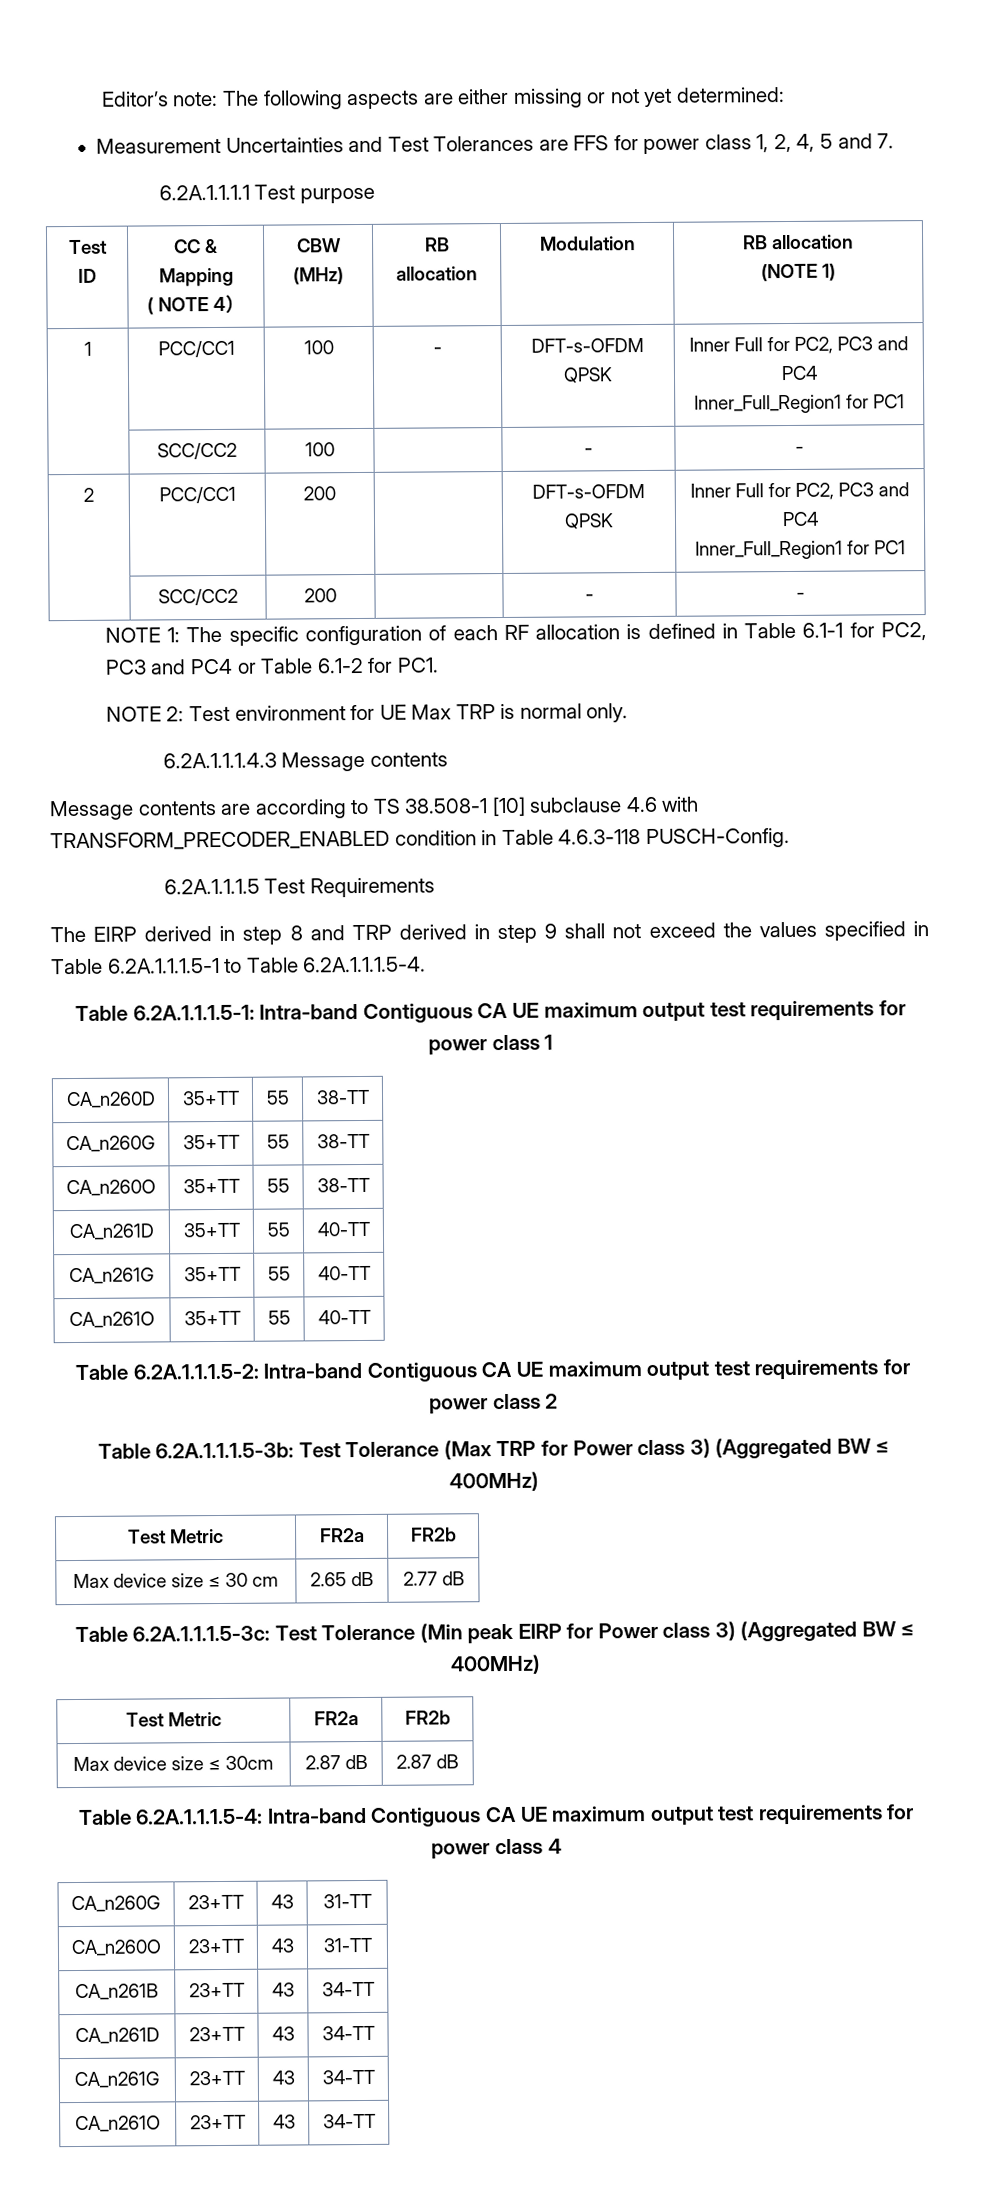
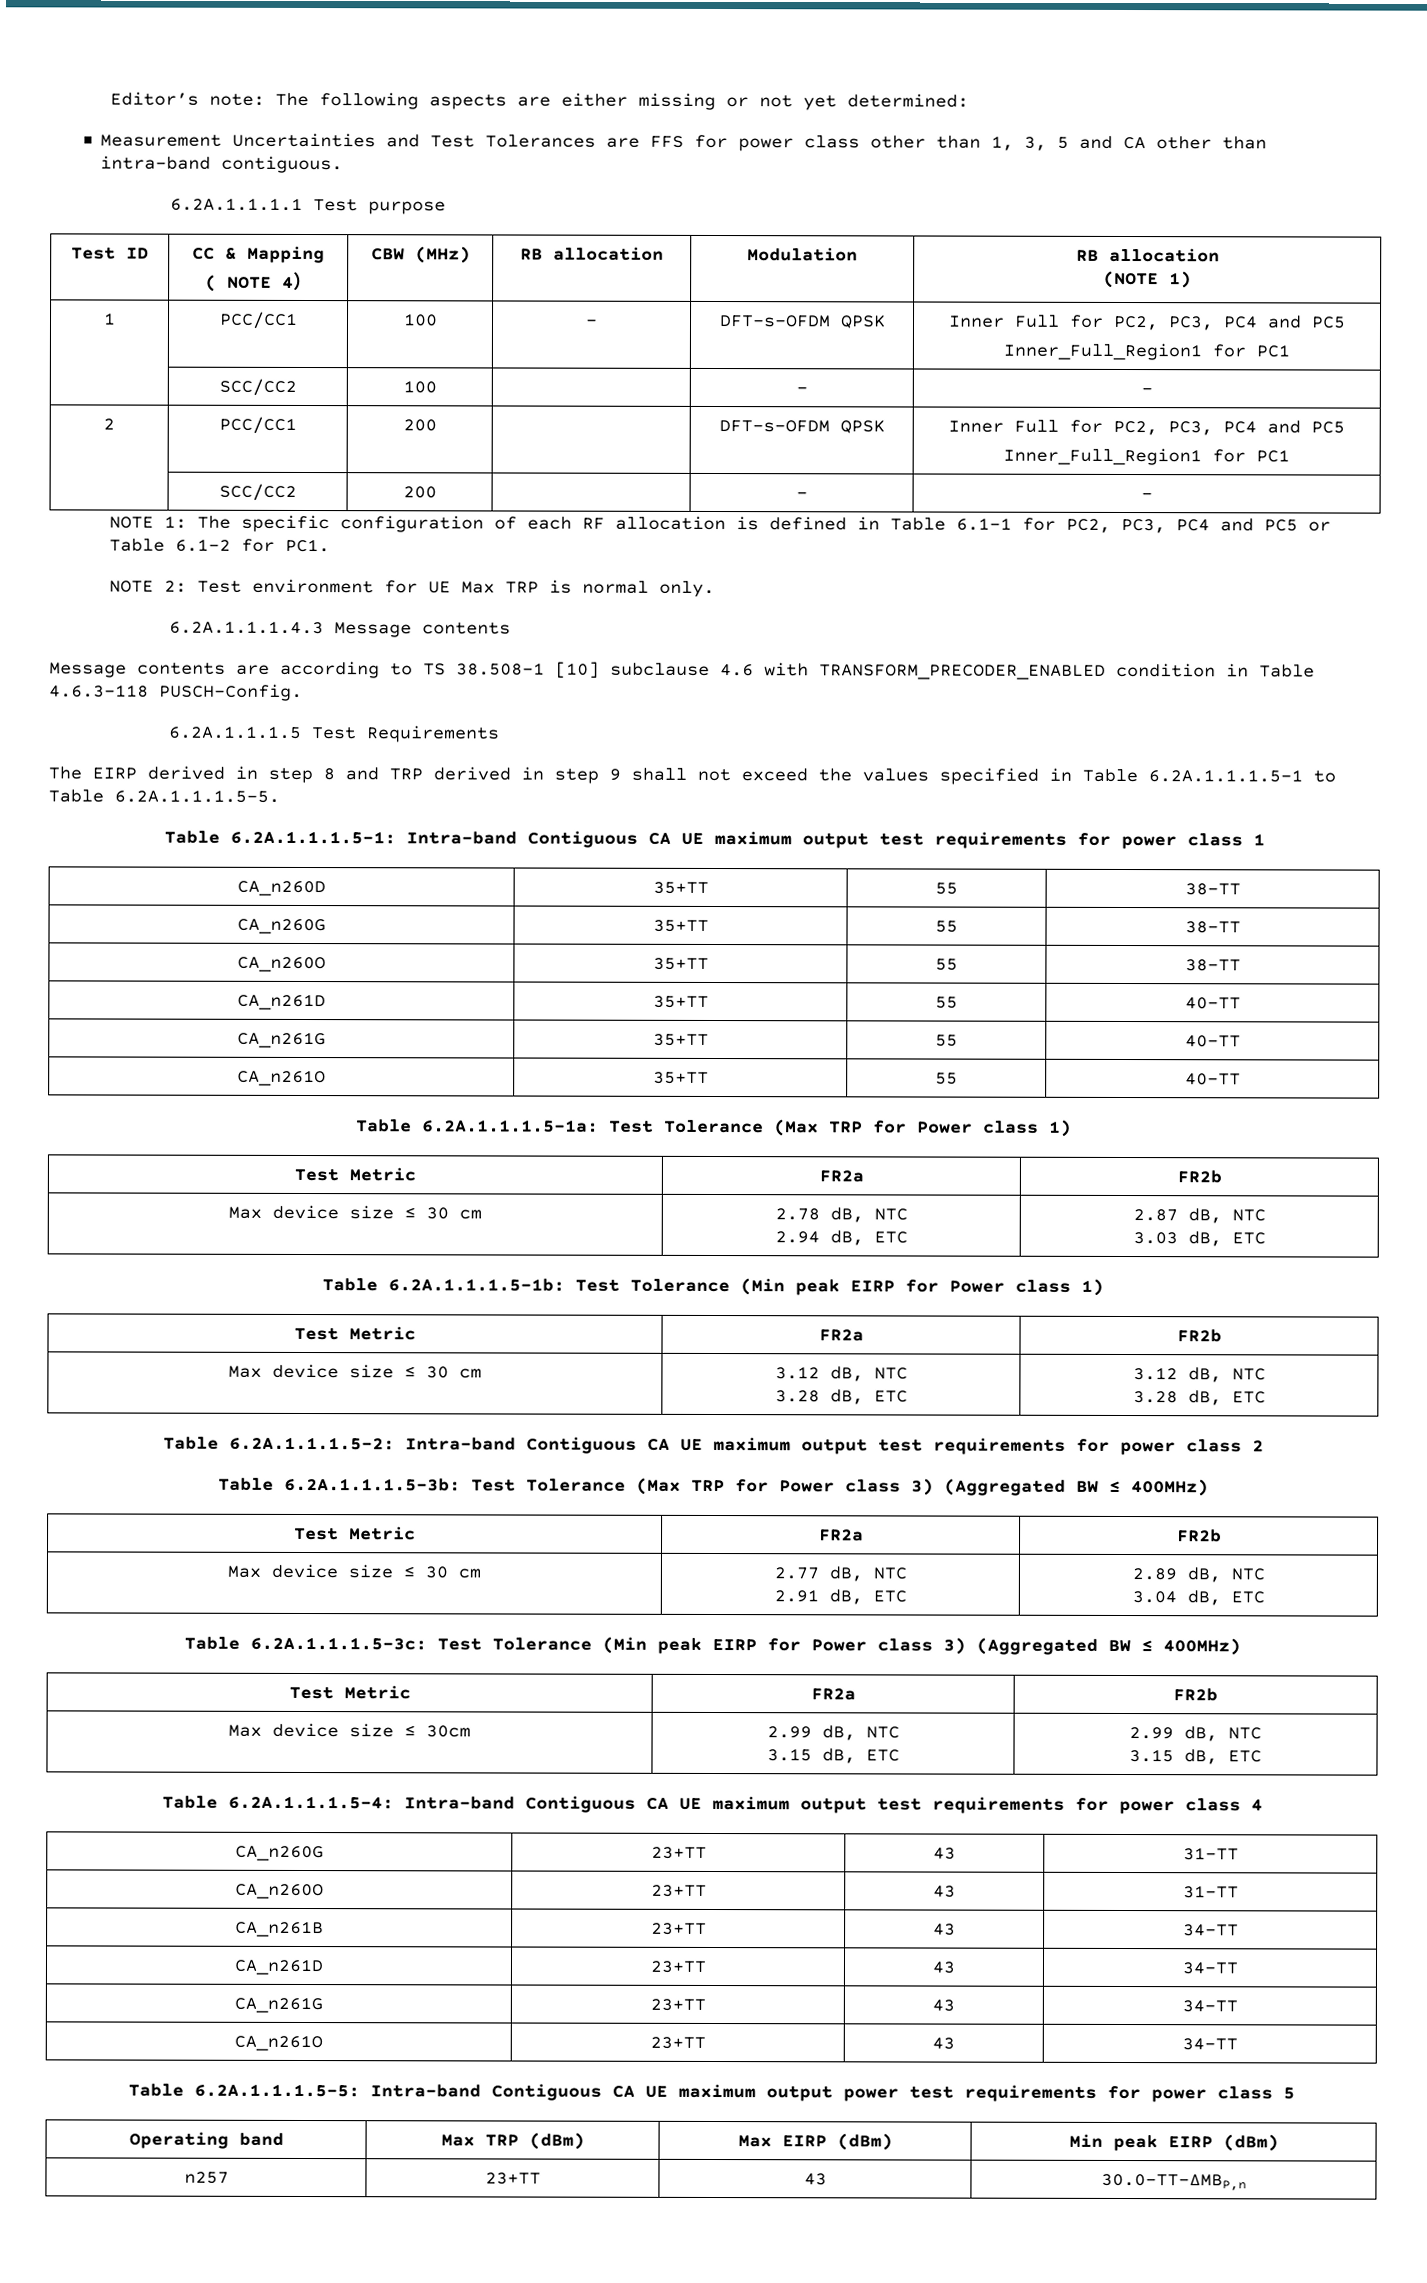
- Measurement Uncertainties and Test Tolerances are FFS for power class 1, 2, 4, 5 and 7.
+ Measurement Uncertainties and Test Tolerances are FFS for power class other than 1, 3, 5 and CA other than intra-band contiguous.
- 1 | PCC/CC1 | 100 | - | DFT-s-OFDM QPSK | Inner Full for PC2, PC3 and PC4
+ 1 | PCC/CC1 | 100 | - | DFT-s-OFDM QPSK | Inner Full for PC2, PC3, PC4 and PC5
- 2 | PCC/CC1 | 200 | | DFT-s-OFDM QPSK | Inner Full for PC2, PC3 and PC4
+ 2 | PCC/CC1 | 200 | | DFT-s-OFDM QPSK | Inner Full for PC2, PC3, PC4 and PC5
- NOTE 1: The specific configuration of each RF allocation is defined in Table 6.1-1 for PC2, PC3 and PC4 or Table 6.1-2 for PC1.
+ NOTE 1: The specific configuration of each RF allocation is defined in Table 6.1-1 for PC2, PC3, PC4 and PC5 or Table 6.1-2 for PC1.
- The EIRP derived in step 8 and TRP derived in step 9 shall not exceed the values specified in Table 6.2A.1.1.1.5-1 to Table 6.2A.1.1.1.5-4.
+ The EIRP derived in step 8 and TRP derived in step 9 shall not exceed the values specified in Table 6.2A.1.1.1.5-1 to Table 6.2A.1.1.1.5-5.
+ Table 6.2A.1.1.1.5-1a: Test Tolerance (Max TRP for Power class 1)
+ Test Metric | FR2a | FR2b
+ Max device size ≤ 30 cm | 2.78 dB, NTC
+ 2.94 dB, ETC | 2.87 dB, NTC
+ 3.03 dB, ETC
+ Table 6.2A.1.1.1.5-1b: Test Tolerance (Min peak EIRP for Power class 1)
+ Test Metric | FR2a | FR2b
+ Max device size ≤ 30 cm | 3.12 dB, NTC
+ 3.28 dB, ETC | 3.12 dB, NTC
+ 3.28 dB, ETC
- Max device size ≤ 30 cm | 2.65 dB | 2.77 dB
+ Max device size ≤ 30 cm | 2.77 dB, NTC
+ 2.91 dB, ETC | 2.89 dB, NTC
+ 3.04 dB, ETC
- Max device size ≤ 30cm | 2.87 dB | 2.87 dB
+ Max device size ≤ 30cm | 2.99 dB, NTC
+ 3.15 dB, ETC | 2.99 dB, NTC
+ 3.15 dB, ETC
+ Table 6.2A.1.1.1.5-5: Intra-band Contiguous CA UE maximum output power test requirements for power class 5
+ Operating band | Max TRP (dBm) | Max EIRP (dBm) | Min peak EIRP (dBm)
+ n257 | 23+TT | 43 | 30.0-TT-ΔMBP,n

